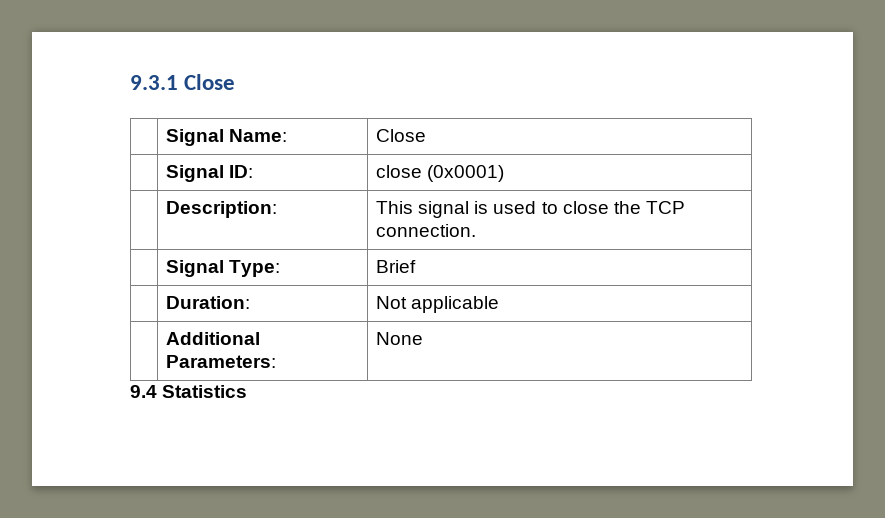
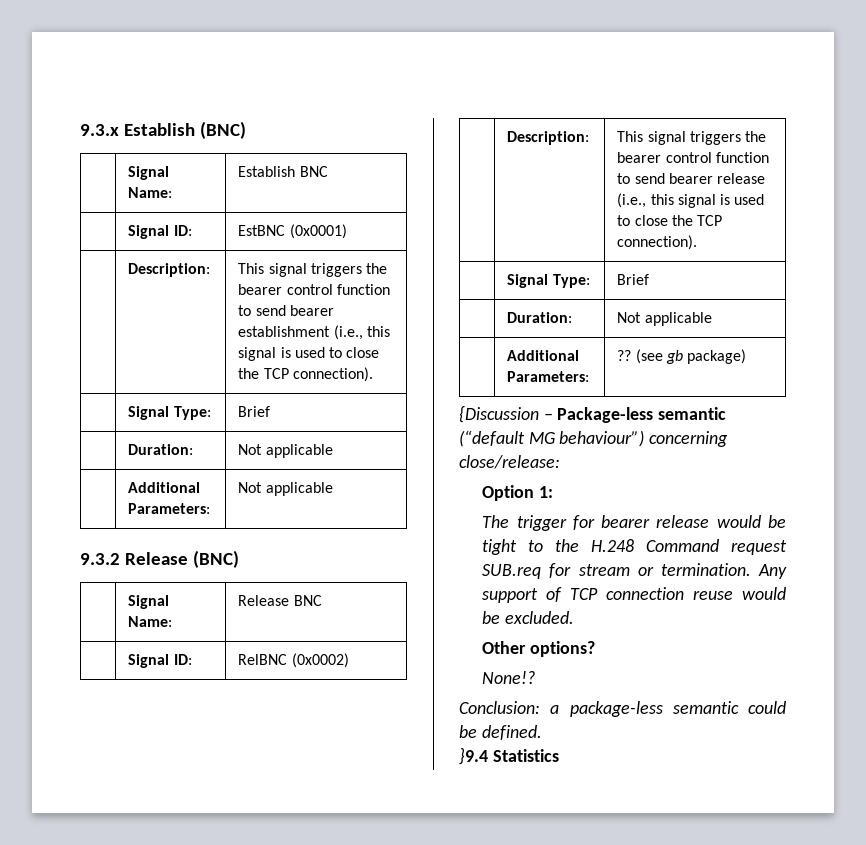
- 9.3.1 Close
- | Signal Name: | Close
- | Signal ID: | close (0x0001)
+ 9.3.x Establish (BNC)
+ | Signal Name: | Establish BNC
+ | Signal ID: | EstBNC (0x0001)
- | Description: | This signal is used to close the TCP connection.
+ | Description: | This signal triggers the bearer control function to send bearer establishment (i.e., this signal is used to close the TCP connection).
  | Signal Type: | Brief
  | Duration: | Not applicable
- | Additional Parameters: | None
- 9.4 Statistics
+ | Additional Parameters: | Not applicable
+ 9.3.2 Release (BNC)
+ | Signal Name: | Release BNC
+ | Signal ID: | RelBNC (0x0002)
+ | Description: | This signal triggers the bearer control function to send bearer release (i.e., this signal is used to close the TCP connection).
+ | Signal Type: | Brief
+ | Duration: | Not applicable
+ | Additional Parameters: | ?? (see gb package)
+ {Discussion – Package-less semantic (“default MG behaviour”) concerning close/release:
+ Option 1:
+ The trigger for bearer release would be tight to the H.248 Command request SUB.req for stream or termination. Any support of TCP connection reuse would be excluded.
+ Other options?
+ None!?
+ Conclusion: a package-less semantic could be defined.
+ }9.4 Statistics

